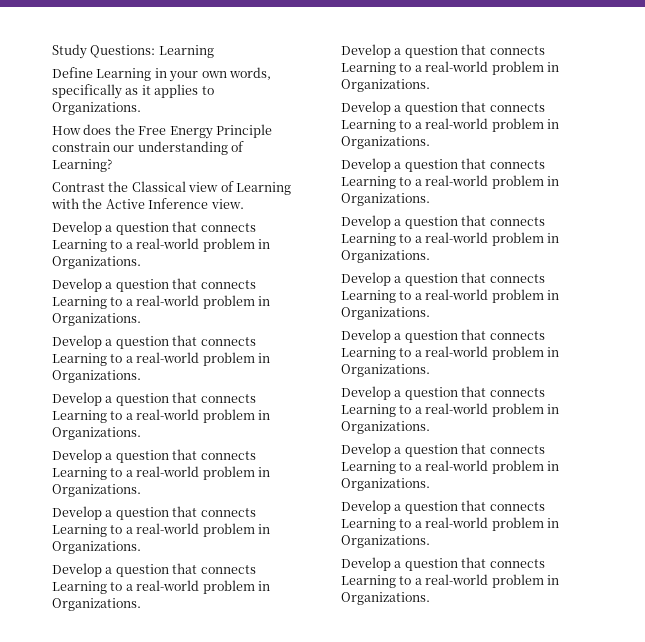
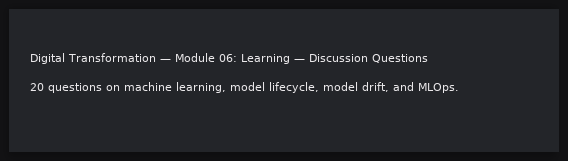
- Study Questions: Learning
- Define Learning in your own words, specifically as it applies to Organizations.
- How does the Free Energy Principle constrain our understanding of Learning?
- Contrast the Classical view of Learning with the Active Inference view.
- Develop a question that connects Learning to a real-world problem in Organizations.
- Develop a question that connects Learning to a real-world problem in Organizations.
- Develop a question that connects Learning to a real-world problem in Organizations.
- Develop a question that connects Learning to a real-world problem in Organizations.
- Develop a question that connects Learning to a real-world problem in Organizations.
- Develop a question that connects Learning to a real-world problem in Organizations.
- Develop a question that connects Learning to a real-world problem in Organizations.
- Develop a question that connects Learning to a real-world problem in Organizations.
- Develop a question that connects Learning to a real-world problem in Organizations.
- Develop a question that connects Learning to a real-world problem in Organizations.
- Develop a question that connects Learning to a real-world problem in Organizations.
- Develop a question that connects Learning to a real-world problem in Organizations.
- Develop a question that connects Learning to a real-world problem in Organizations.
- Develop a question that connects Learning to a real-world problem in Organizations.
- Develop a question that connects Learning to a real-world problem in Organizations.
- Develop a question that connects Learning to a real-world problem in Organizations.
- Develop a question that connects Learning to a real-world problem in Organizations.
+ Digital Transformation — Module 06: Learning — Discussion Questions
+ 20 questions on machine learning, model lifecycle, model drift, and MLOps.

